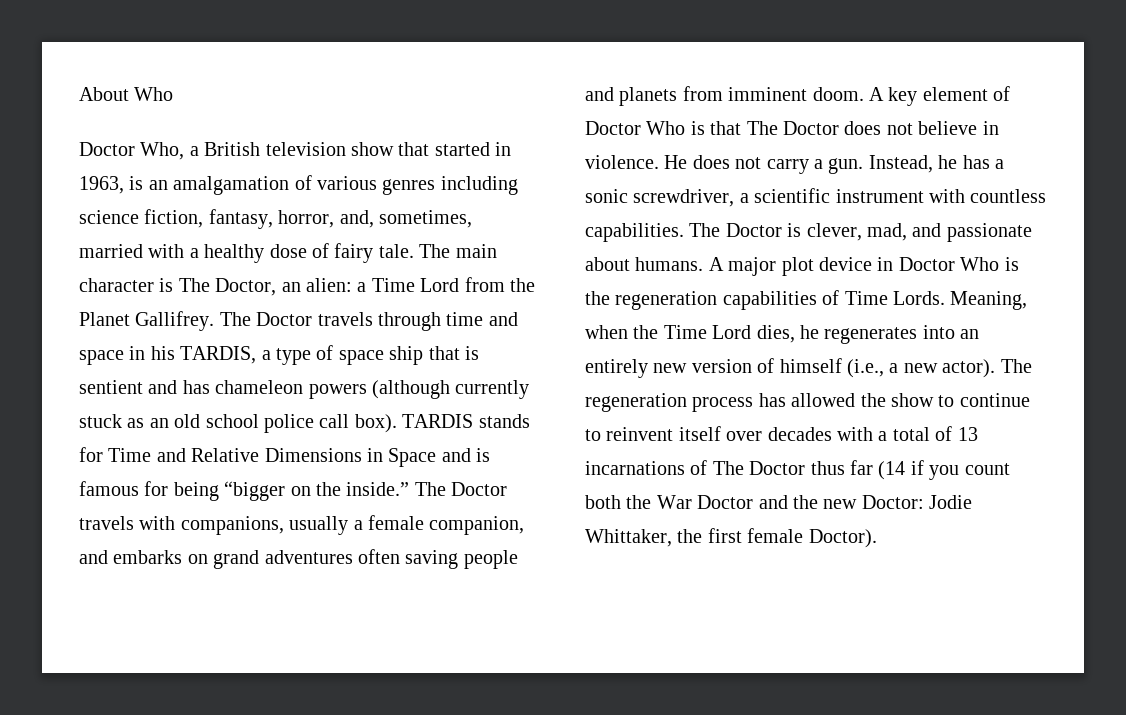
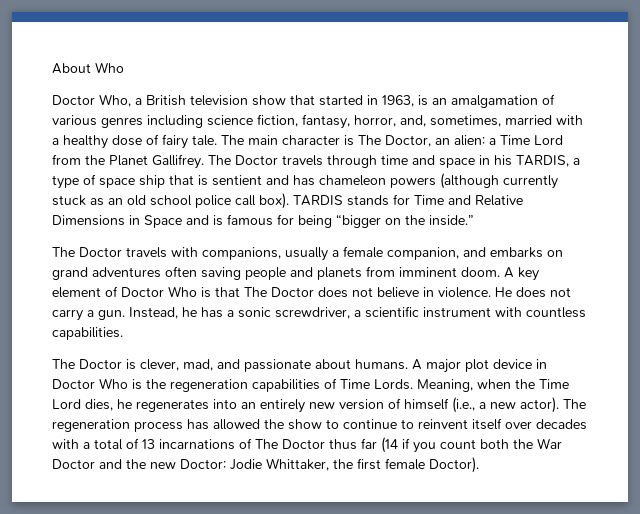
- TARDIS stands for Time and Relative Dimensions in Space and is famous for being “bigger on the inside.” The Doctor travels with companions, usually a female companion, and embarks on grand adventures often saving people and planets from imminent doom.
+ TARDIS stands for Time and Relative Dimensions in Space and is famous for being “bigger on the inside.”
+ The Doctor travels with companions, usually a female companion, and embarks on grand adventures often saving people and planets from imminent doom.
- Instead, he has a sonic screwdriver, a scientific instrument with countless capabilities. The Doctor is clever, mad, and passionate about humans.
+ Instead, he has a sonic screwdriver, a scientific instrument with countless capabilities.
+ The Doctor is clever, mad, and passionate about humans.

